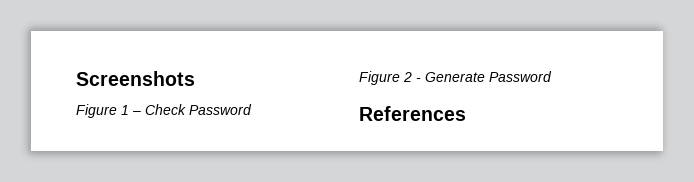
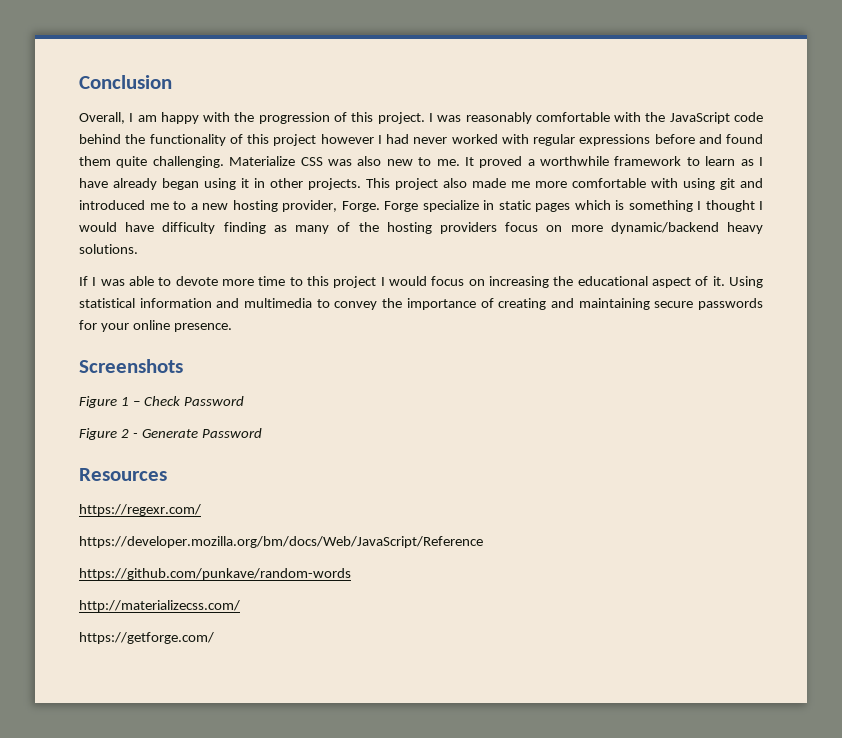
+ Conclusion
+ Overall, I am happy with the progression of this project. I was reasonably comfortable with the JavaScript code behind the functionality of this project however I had never worked with regular expressions before and found them quite challenging. Materialize CSS was also new to me. It proved a worthwhile framework to learn as I have already began using it in other projects. This project also made me more comfortable with using git and introduced me to a new hosting provider, Forge. Forge specialize in static pages which is something I thought I would have difficulty finding as many of the hosting providers focus on more dynamic/backend heavy solutions.
+ If I was able to devote more time to this project I would focus on increasing the educational aspect of it. Using statistical information and multimedia to convey the importance of creating and maintaining secure passwords for your online presence.
- References
+ Resources
+ https://regexr.com/
+ https://developer.mozilla.org/bm/docs/Web/JavaScript/Reference
+ https://github.com/punkave/random-words
+ http://materializecss.com/
+ https://getforge.com/

